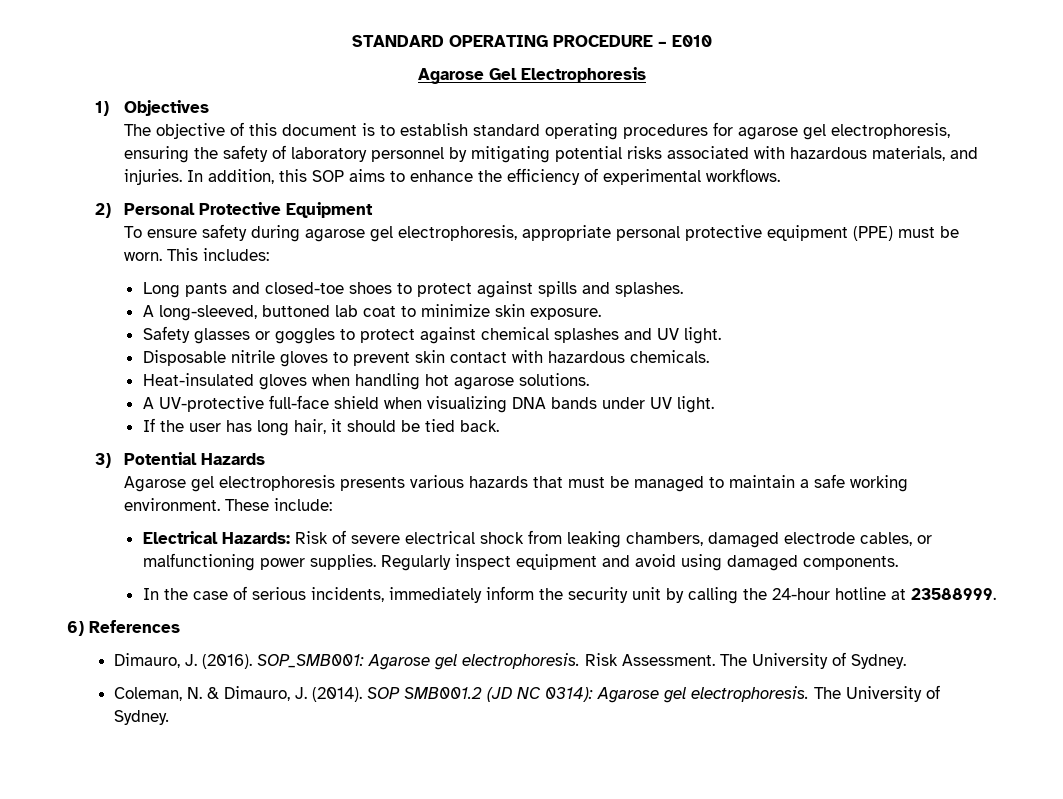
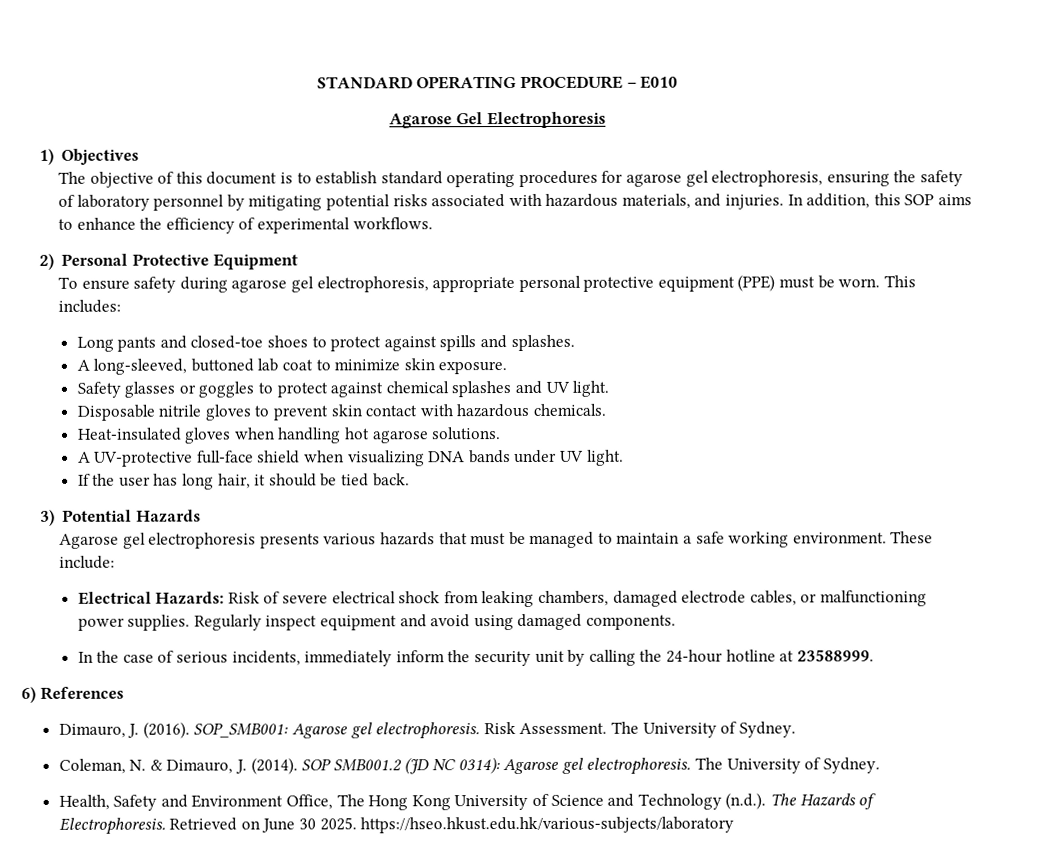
+ Health, Safety and Environment Office, The Hong Kong University of Science and Technology (n.d.). The Hazards of Electrophoresis. Retrieved on June 30 2025. https://hseo.hkust.edu.hk/various-subjects/laboratory

